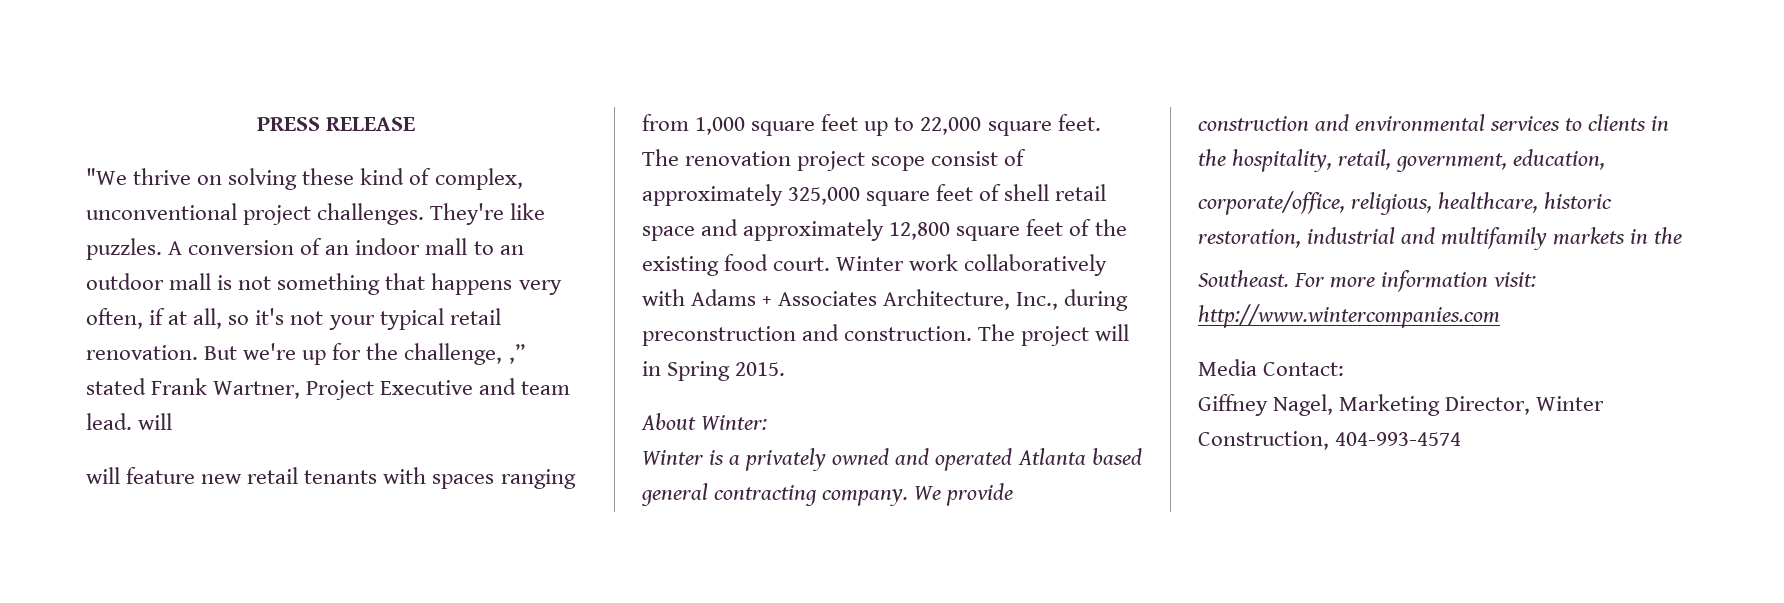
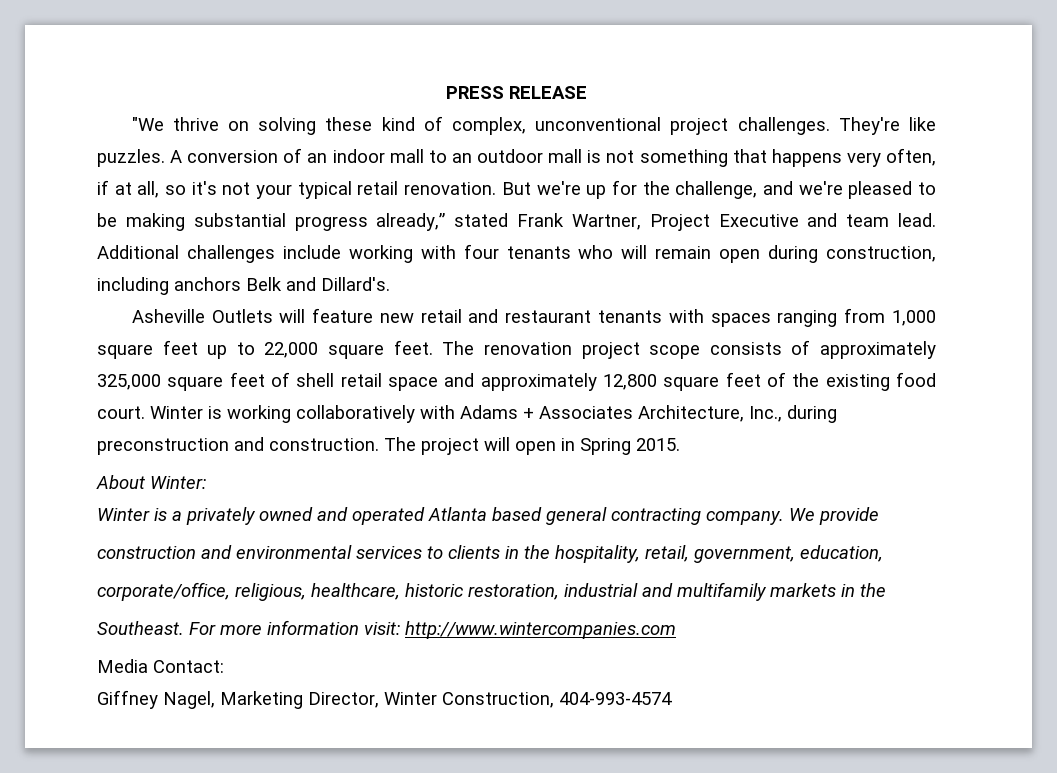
- But we're up for the challenge, ,” stated Frank Wartner, Project Executive and team lead. will
- will feature new retail tenants with spaces ranging from 1,000 square feet up to 22,000 square feet.
+ But we're up for the challenge, and we're pleased to be making substantial progress already,” stated Frank Wartner, Project Executive and team lead. Additional challenges include working with four tenants who will remain open during construction, including anchors Belk and Dillard's.
+ Asheville Outlets will feature new retail and restaurant tenants with spaces ranging from 1,000 square feet up to 22,000 square feet.
- The renovation project scope consist of approximately 325,000 square feet of shell retail space and approximately 12,800 square feet of the existing food court.
+ The renovation project scope consists of approximately 325,000 square feet of shell retail space and approximately 12,800 square feet of the existing food court.
- Winter work collaboratively with Adams + Associates Architecture, Inc., during preconstruction and construction.
+ Winter is working collaboratively with Adams + Associates Architecture, Inc., during preconstruction and construction.
- The project will in Spring 2015.
+ The project will open in Spring 2015.

